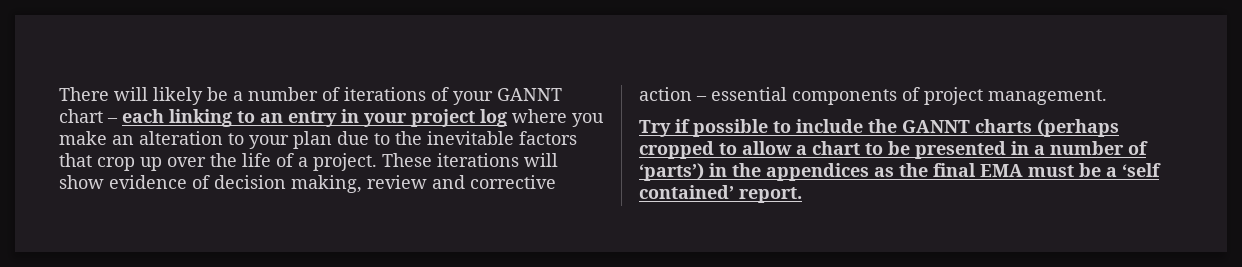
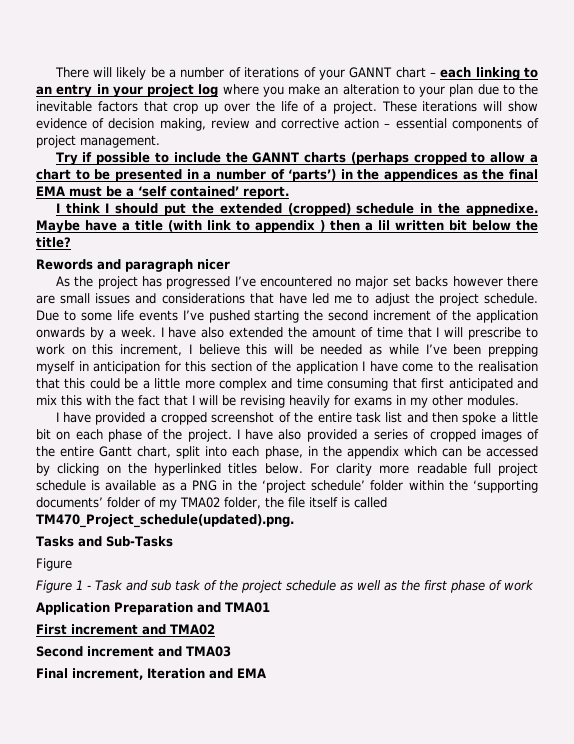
+ I think I should put the extended (cropped) schedule in the appnedixe. Maybe have a title (with link to appendix ) then a lil written bit below the title?
+ Rewords and paragraph nicer
+ As the project has progressed I’ve encountered no major set backs however there are small issues and considerations that have led me to adjust the project schedule. Due to some life events I’ve pushed starting the second increment of the application onwards by a week. I have also extended the amount of time that I will prescribe to work on this increment, I believe this will be needed as while I’ve been prepping myself in anticipation for this section of the application I have come to the realisation that this could be a little more complex and time consuming that first anticipated and mix this with the fact that I will be revising heavily for exams in my other modules.
+ I have provided a cropped screenshot of the entire task list and then spoke a little bit on each phase of the project. I have also provided a series of cropped images of the entire Gantt chart, split into each phase, in the appendix which can be accessed by clicking on the hyperlinked titles below. For clarity more readable full project schedule is available as a PNG in the ‘project schedule’ folder within the ‘supporting documents’ folder of my TMA02 folder, the file itself is called TM470_Project_schedule(updated).png.
+ Tasks and Sub-Tasks
+ Figure
+ Figure 1 - Task and sub task of the project schedule as well as the first phase of work
+ Application Preparation and TMA01
+ First increment and TMA02
+ Second increment and TMA03
+ Final increment, Iteration and EMA

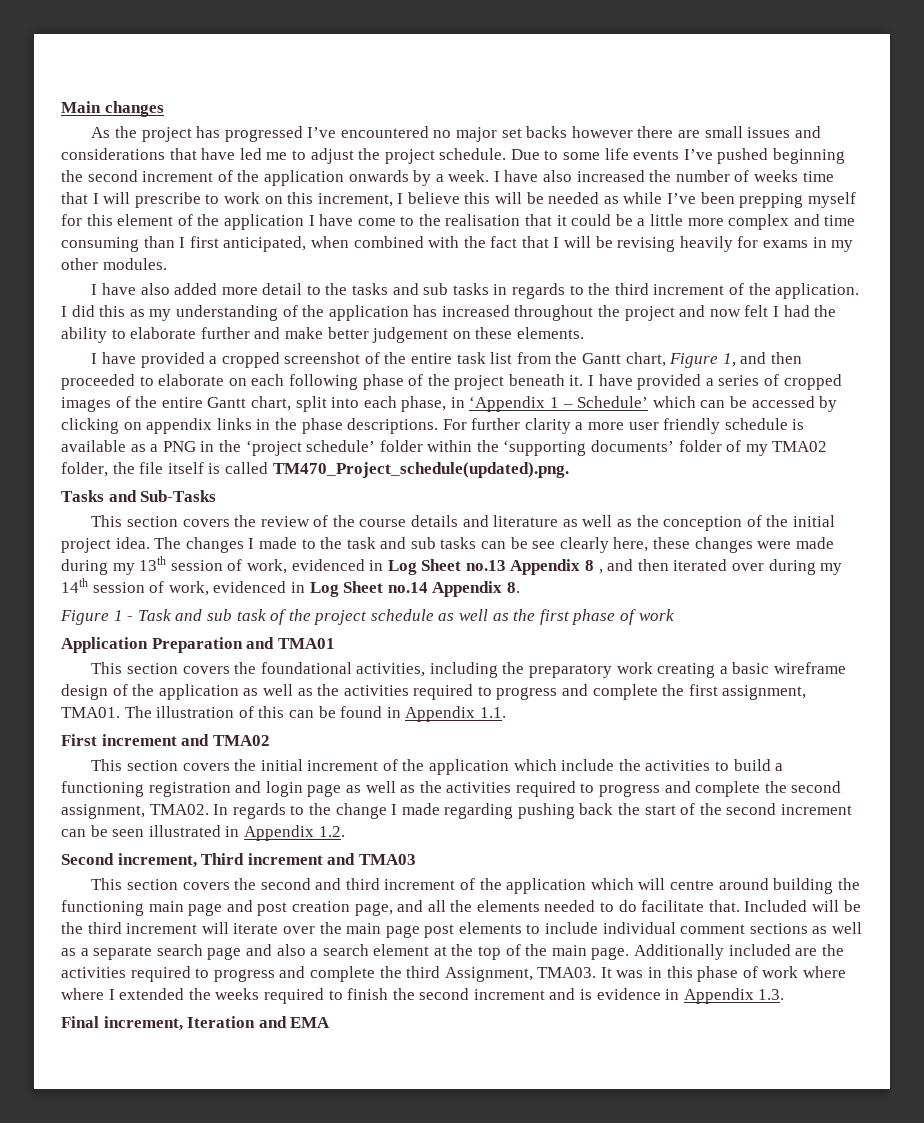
- There will likely be a number of iterations of your GANNT chart – each linking to an entry in your project log where you make an alteration to your plan due to the inevitable factors that crop up over the life of a project. These iterations will show evidence of decision making, review and corrective action – essential components of project management.
- Try if possible to include the GANNT charts (perhaps cropped to allow a chart to be presented in a number of ‘parts’) in the appendices as the final EMA must be a ‘self contained’ report.
- I think I should put the extended (cropped) schedule in the appnedixe. Maybe have a title (with link to appendix ) then a lil written bit below the title?
- Rewords and paragraph nicer
+ Main changes
- Due to some life events I’ve pushed starting the second increment of the application onwards by a week.
+ Due to some life events I’ve pushed beginning the second increment of the application onwards by a week.
- I have also extended the amount of time that I will prescribe to work on this increment, I believe this will be needed as while I’ve been prepping myself in anticipation for this section of the application I have come to the realisation that this could be a little more complex and time consuming that first anticipated and mix this with the fact that I will be revising heavily for exams in my other modules.
+ I have also increased the number of weeks time that I will prescribe to work on this increment, I believe this will be needed as while I’ve been prepping myself for this element of the application I have come to the realisation that it could be a little more complex and time consuming than I first anticipated, when combined with the fact that I will be revising heavily for exams in my other modules.
+ I have also added more detail to the tasks and sub tasks in regards to the third increment of the application. I did this as my understanding of the application has increased throughout the project and now felt I had the ability to elaborate further and make better judgement on these elements.
- I have provided a cropped screenshot of the entire task list and then spoke a little bit on each phase of the project. I have also provided a series of cropped images of the entire Gantt chart, split into each phase, in the appendix which can be accessed by clicking on the hyperlinked titles below. For clarity more readable full project schedule is available as a PNG in the ‘project schedule’ folder within the ‘supporting documents’ folder of my TMA02 folder, the file itself is called TM470_Project_schedule(updated).png.
+ I have provided a cropped screenshot of the entire task list from the Gantt chart, Figure 1, and then proceeded to elaborate on each following phase of the project beneath it. I have provided a series of cropped images of the entire Gantt chart, split into each phase, in ‘Appendix 1 – Schedule’ which can be accessed by clicking on appendix links in the phase descriptions. For further clarity a more user friendly schedule is available as a PNG in the ‘project schedule’ folder within the ‘supporting documents’ folder of my TMA02 folder, the file itself is called TM470_Project_schedule(updated).png.
  Tasks and Sub-Tasks
- Figure
+ This section covers the review of the course details and literature as well as the conception of the initial project idea. The changes I made to the task and sub tasks can be see clearly here, these changes were made during my 13th session of work, evidenced in Log Sheet no.13 Appendix 8 , and then iterated over during my 14th session of work, evidenced in Log Sheet no.14 Appendix 8.
+ This section covers the foundational activities, including the preparatory work creating a basic wireframe design of the application as well as the activities required to progress and complete the first assignment, TMA01. The illustration of this can be found in Appendix 1.1.
  First increment and TMA02
+ This section covers the initial increment of the application which include the activities to build a functioning registration and login page as well as the activities required to progress and complete the second assignment, TMA02. In regards to the change I made regarding pushing back the start of the second increment can be seen illustrated in Appendix 1.2.
- Second increment and TMA03
+ Second increment, Third increment and TMA03
+ This section covers the second and third increment of the application which will centre around building the functioning main page and post creation page, and all the elements needed to do facilitate that. Included will be the third increment will iterate over the main page post elements to include individual comment sections as well as a separate search page and also a search element at the top of the main page. Additionally included are the activities required to progress and complete the third Assignment, TMA03. It was in this phase of work where where I extended the weeks required to finish the second increment and is evidence in Appendix 1.3.

